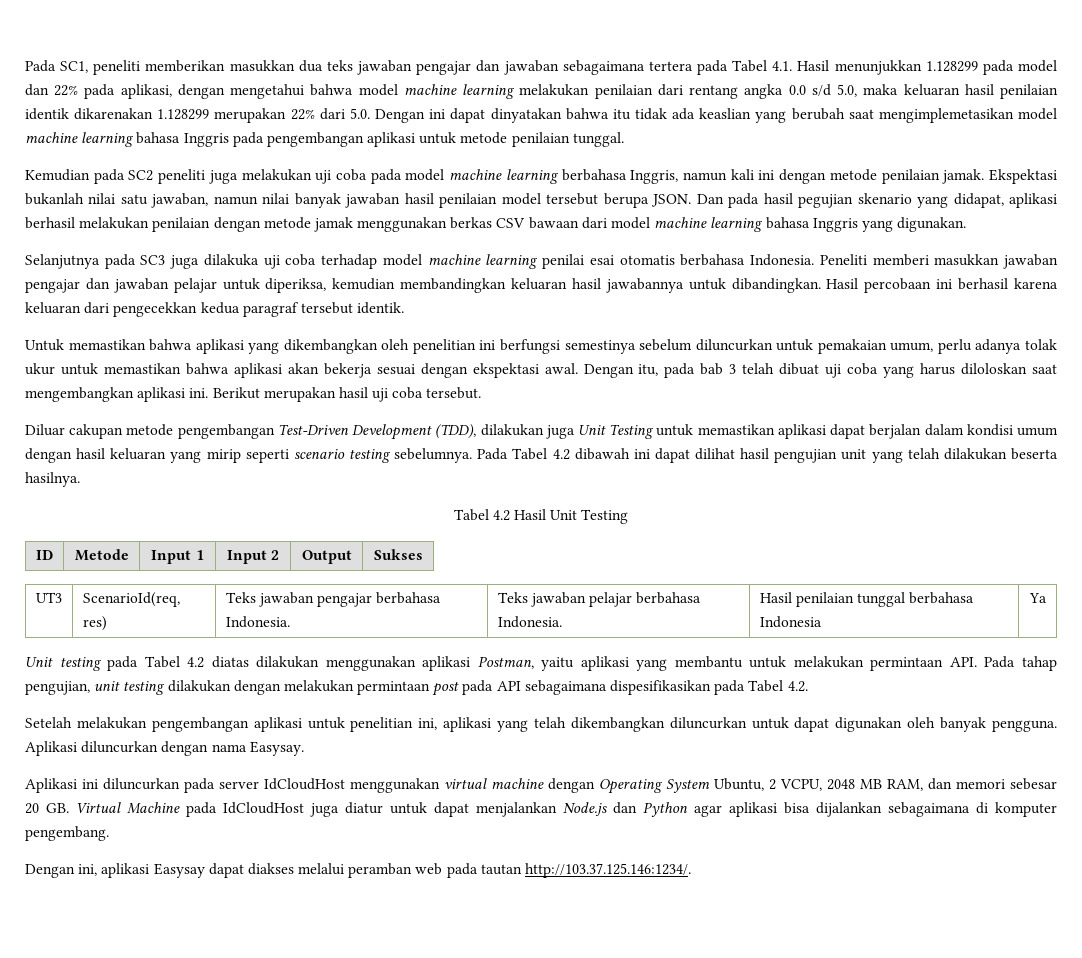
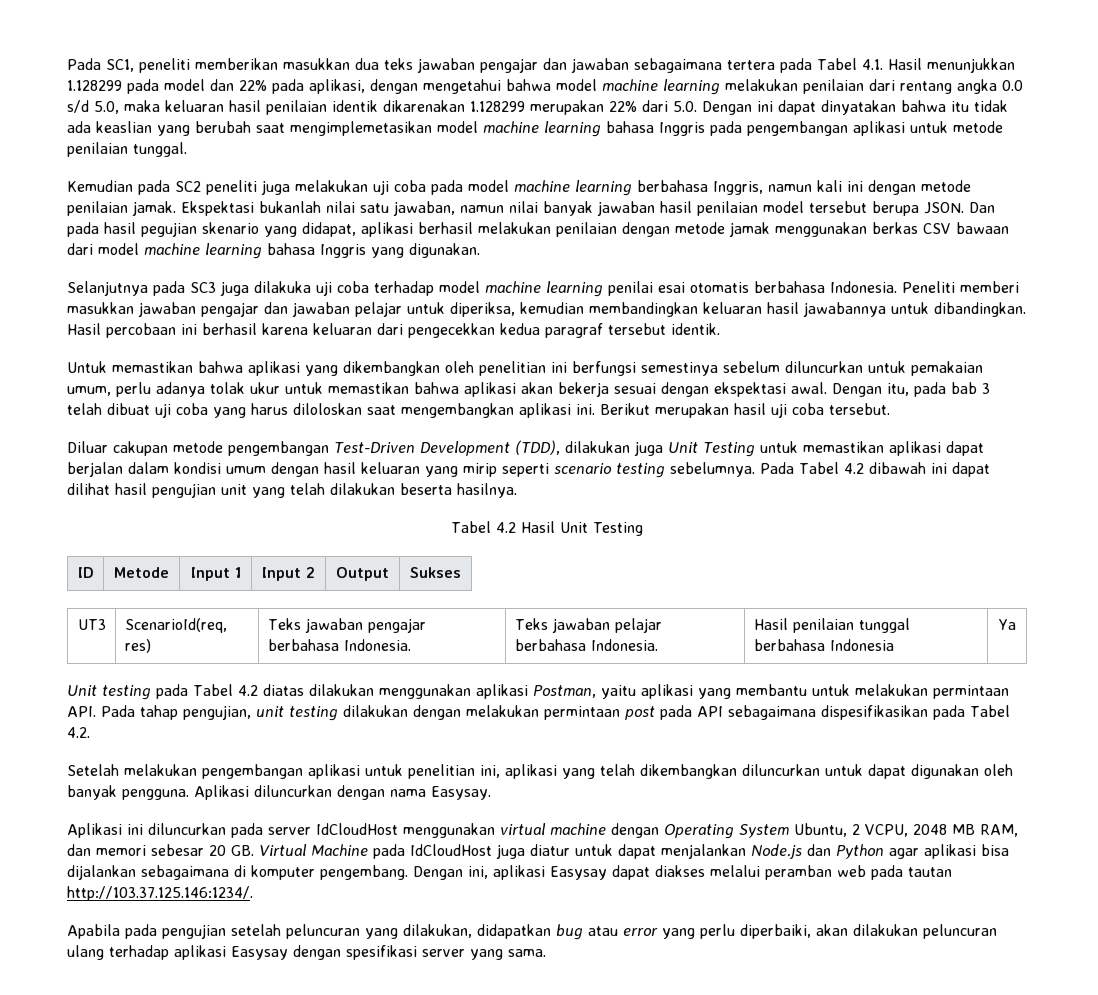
- Aplikasi ini diluncurkan pada server IdCloudHost menggunakan virtual machine dengan Operating System Ubuntu, 2 VCPU, 2048 MB RAM, dan memori sebesar 20 GB. Virtual Machine pada IdCloudHost juga diatur untuk dapat menjalankan Node.js dan Python agar aplikasi bisa dijalankan sebagaimana di komputer pengembang.
- Dengan ini, aplikasi Easysay dapat diakses melalui peramban web pada tautan http://103.37.125.146:1234/.
+ Aplikasi ini diluncurkan pada server IdCloudHost menggunakan virtual machine dengan Operating System Ubuntu, 2 VCPU, 2048 MB RAM, dan memori sebesar 20 GB. Virtual Machine pada IdCloudHost juga diatur untuk dapat menjalankan Node.js dan Python agar aplikasi bisa dijalankan sebagaimana di komputer pengembang. Dengan ini, aplikasi Easysay dapat diakses melalui peramban web pada tautan http://103.37.125.146:1234/.
+ Apabila pada pengujian setelah peluncuran yang dilakukan, didapatkan bug atau error yang perlu diperbaiki, akan dilakukan peluncuran ulang terhadap aplikasi Easysay dengan spesifikasi server yang sama.

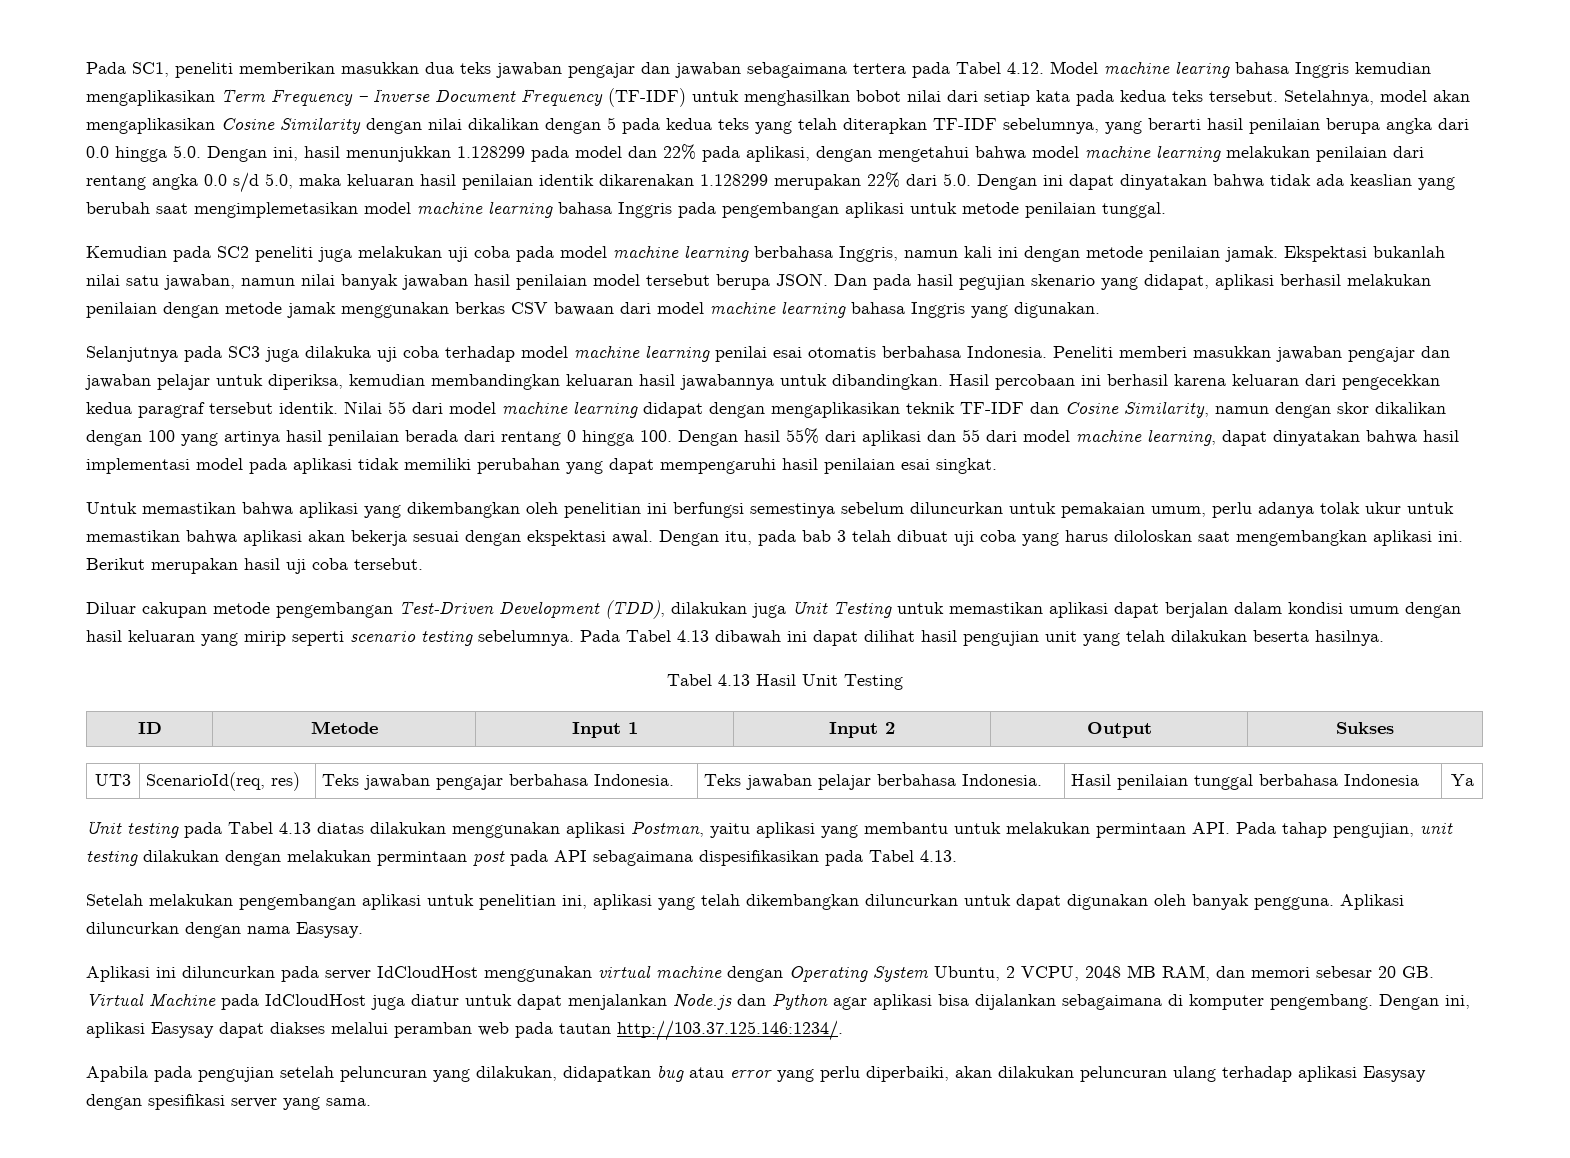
- Pada SC1, peneliti memberikan masukkan dua teks jawaban pengajar dan jawaban sebagaimana tertera pada Tabel 4.1. Hasil menunjukkan 1.128299 pada model dan 22% pada aplikasi, dengan mengetahui bahwa model machine learning melakukan penilaian dari rentang angka 0.0 s/d 5.0, maka keluaran hasil penilaian identik dikarenakan 1.128299 merupakan 22% dari 5.0. Dengan ini dapat dinyatakan bahwa itu tidak ada keaslian yang berubah saat mengimplemetasikan model machine learning bahasa Inggris pada pengembangan aplikasi untuk metode penilaian tunggal.
+ Pada SC1, peneliti memberikan masukkan dua teks jawaban pengajar dan jawaban sebagaimana tertera pada Tabel 4.12. Model machine learing bahasa Inggris kemudian mengaplikasikan Term Frequency – Inverse Document Frequency (TF-IDF) untuk menghasilkan bobot nilai dari setiap kata pada kedua teks tersebut. Setelahnya, model akan mengaplikasikan Cosine Similarity dengan nilai dikalikan dengan 5 pada kedua teks yang telah diterapkan TF-IDF sebelumnya, yang berarti hasil penilaian berupa angka dari 0.0 hingga 5.0. Dengan ini, hasil menunjukkan 1.128299 pada model dan 22% pada aplikasi, dengan mengetahui bahwa model machine learning melakukan penilaian dari rentang angka 0.0 s/d 5.0, maka keluaran hasil penilaian identik dikarenakan 1.128299 merupakan 22% dari 5.0. Dengan ini dapat dinyatakan bahwa tidak ada keaslian yang berubah saat mengimplemetasikan model machine learning bahasa Inggris pada pengembangan aplikasi untuk metode penilaian tunggal.
+ Nilai 55 dari model machine learning didapat dengan mengaplikasikan teknik TF-IDF dan Cosine Similarity, namun dengan skor dikalikan dengan 100 yang artinya hasil penilaian berada dari rentang 0 hingga 100. Dengan hasil 55% dari aplikasi dan 55 dari model machine learning, dapat dinyatakan bahwa hasil implementasi model pada aplikasi tidak memiliki perubahan yang dapat mempengaruhi hasil penilaian esai singkat.
- Pada Tabel 4.2 dibawah ini dapat dilihat hasil pengujian unit yang telah dilakukan beserta hasilnya.
+ Pada Tabel 4.13 dibawah ini dapat dilihat hasil pengujian unit yang telah dilakukan beserta hasilnya.
- Tabel 4.2 Hasil Unit Testing
+ Tabel 4.13 Hasil Unit Testing
- Unit testing pada Tabel 4.2 diatas dilakukan menggunakan aplikasi Postman, yaitu aplikasi yang membantu untuk melakukan permintaan API. Pada tahap pengujian, unit testing dilakukan dengan melakukan permintaan post pada API sebagaimana dispesifikasikan pada Tabel 4.2.
+ Unit testing pada Tabel 4.13 diatas dilakukan menggunakan aplikasi Postman, yaitu aplikasi yang membantu untuk melakukan permintaan API. Pada tahap pengujian, unit testing dilakukan dengan melakukan permintaan post pada API sebagaimana dispesifikasikan pada Tabel 4.13.

